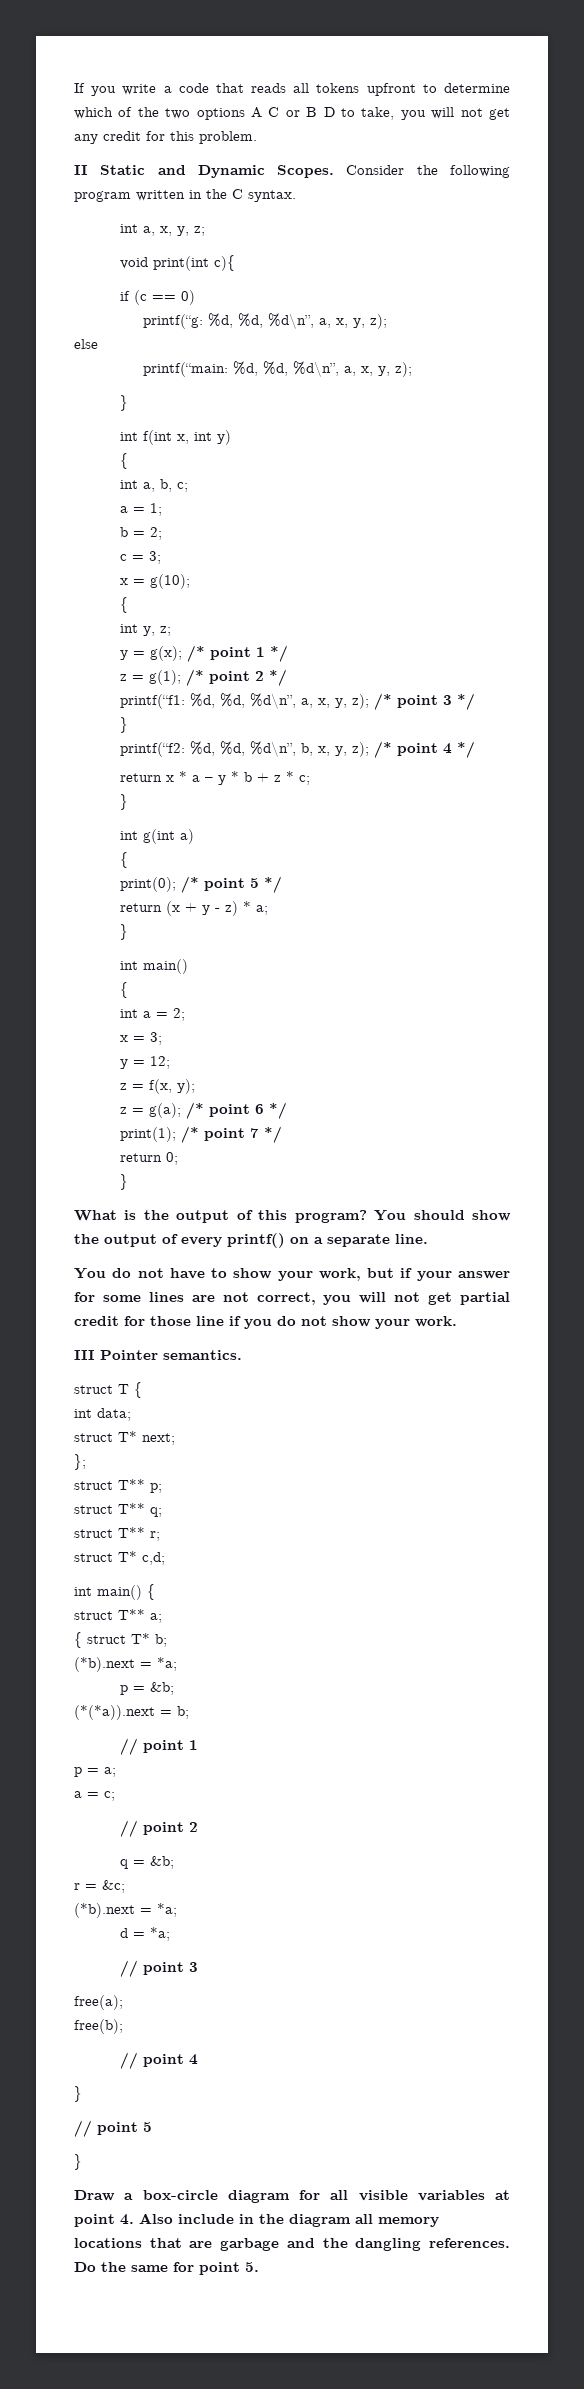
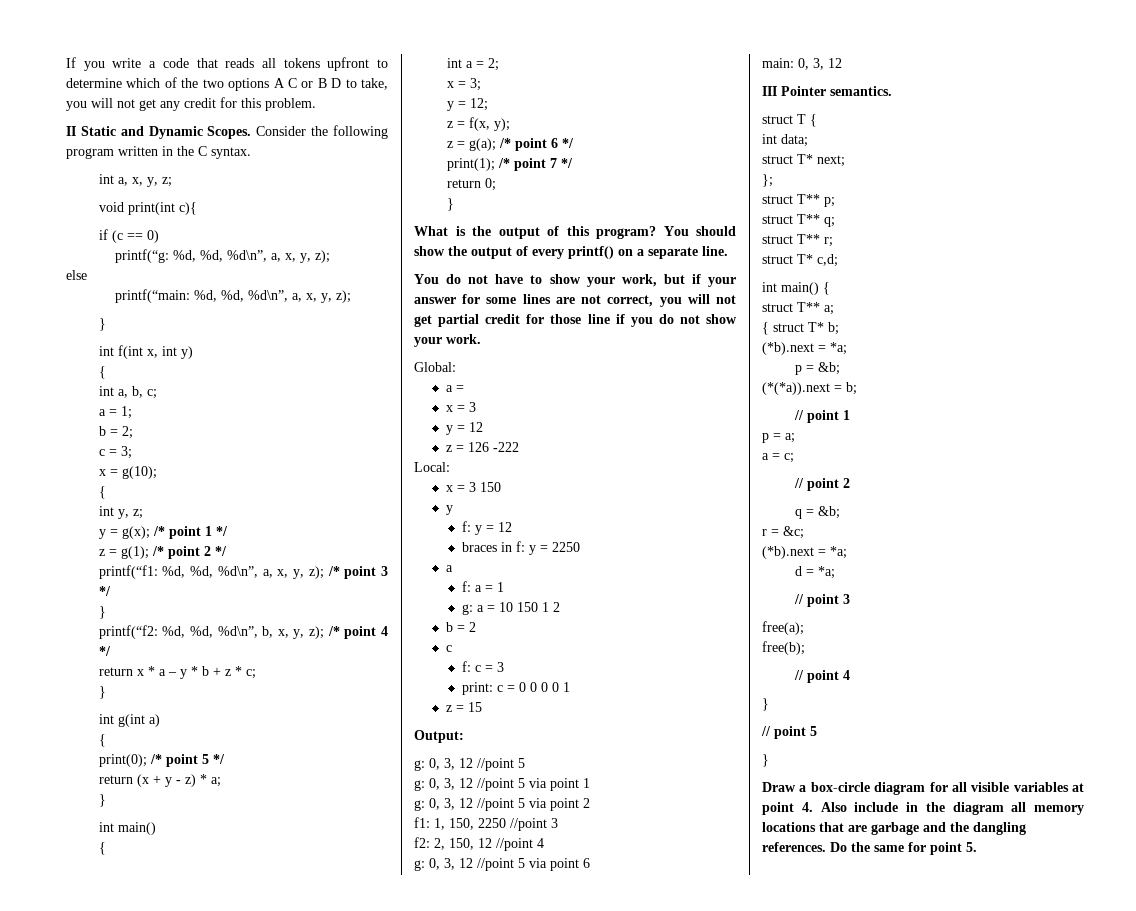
+ Global:
+ a =
+ x = 3
+ y = 12
+ z = 126 -222
+ Local:
+ x = 3 150
+ y
+ f: y = 12
+ braces in f: y = 2250
+ a
+ f: a = 1
+ g: a = 10 150 1 2
+ b = 2
+ c
+ f: c = 3
+ print: c = 0 0 0 0 1
+ z = 15
+ Output:
+ g: 0, 3, 12 //point 5
+ g: 0, 3, 12 //point 5 via point 1
+ g: 0, 3, 12 //point 5 via point 2
+ f1: 1, 150, 2250 //point 3
+ f2: 2, 150, 12 //point 4
+ g: 0, 3, 12 //point 5 via point 6
+ main: 0, 3, 12

